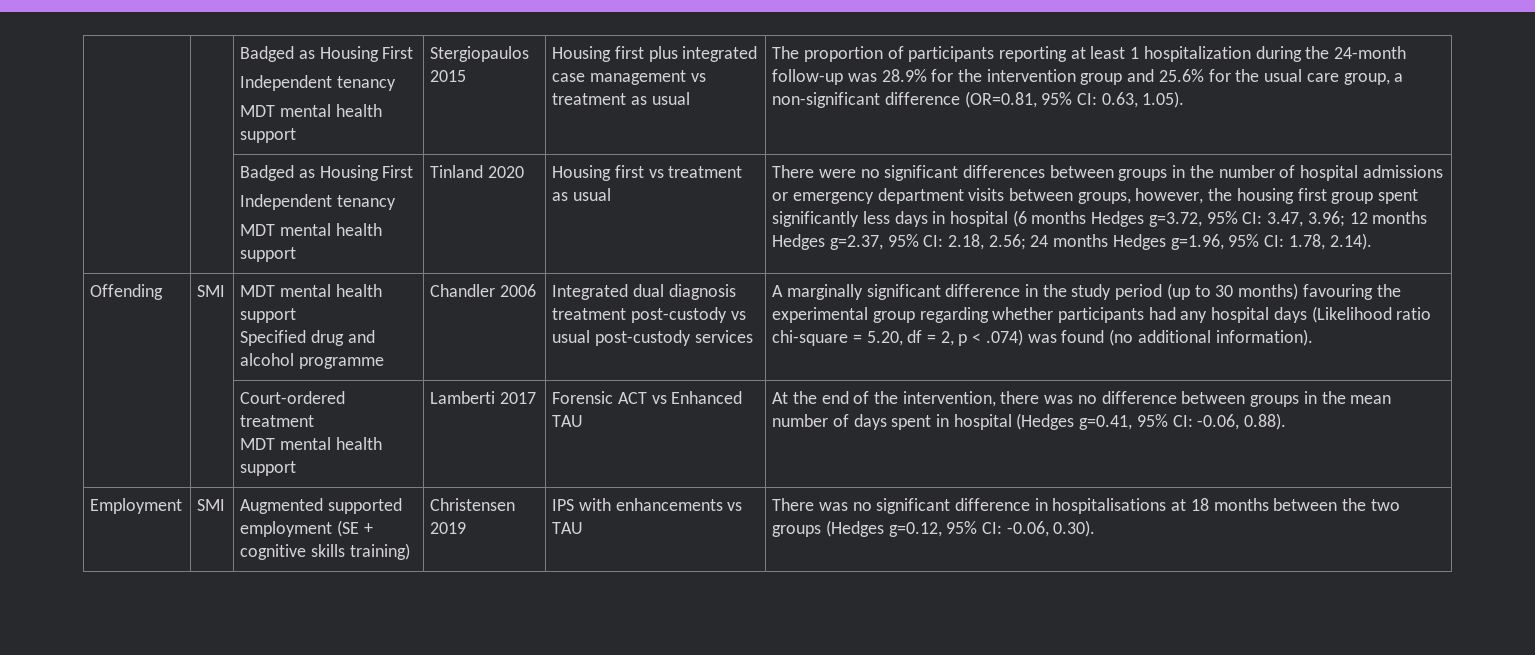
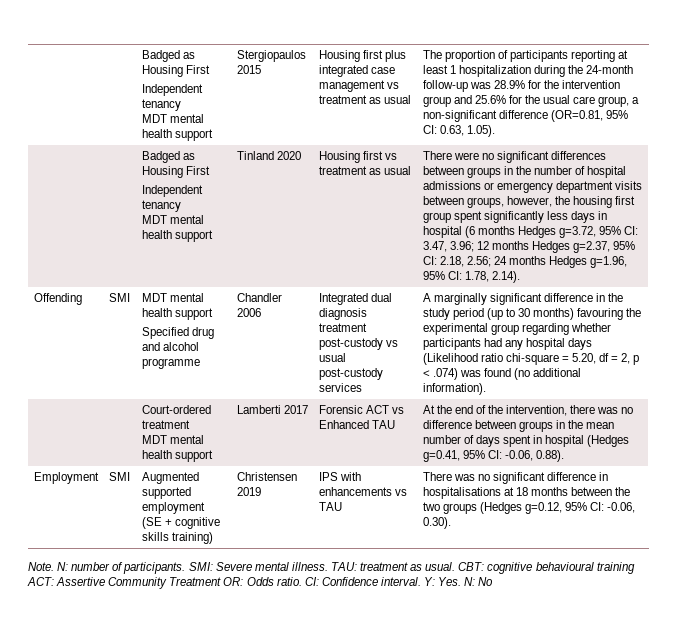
+ Note. N: number of participants. SMI: Severe mental illness. TAU: treatment as usual. CBT: cognitive behavioural training ACT: Assertive Community Treatment OR: Odds ratio. CI: Confidence interval. Y: Yes. N: No

